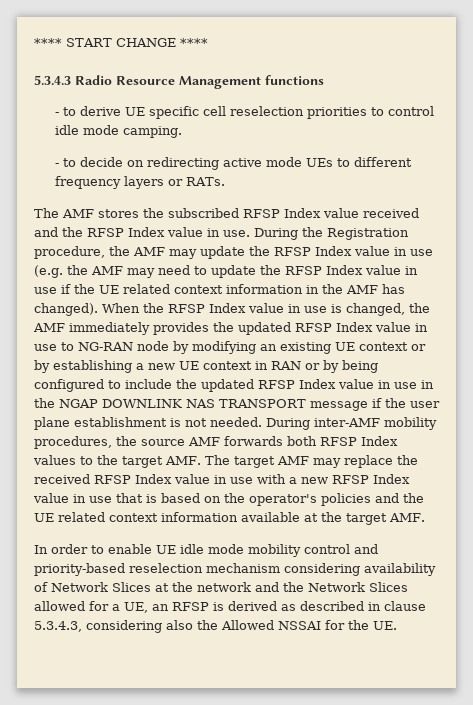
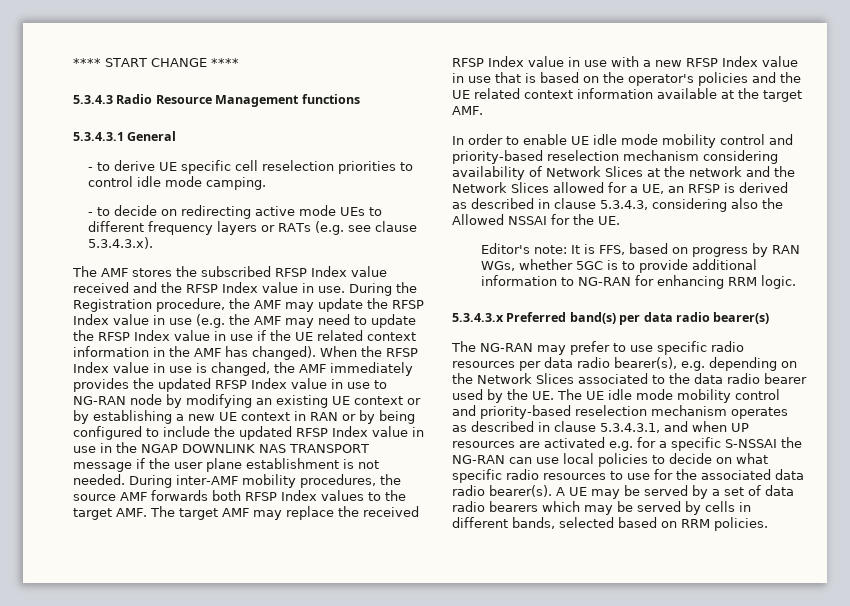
+ 5.3.4.3.1 General
- - to decide on redirecting active mode UEs to different frequency layers or RATs.
+ - to decide on redirecting active mode UEs to different frequency layers or RATs (e.g. see clause 5.3.4.3.x).
+ Editor's note: It is FFS, based on progress by RAN WGs, whether 5GC is to provide additional information to NG-RAN for enhancing RRM logic.
+ 5.3.4.3.x Preferred band(s) per data radio bearer(s)
+ The NG-RAN may prefer to use specific radio resources per data radio bearer(s), e.g. depending on the Network Slices associated to the data radio bearer used by the UE. The UE idle mode mobility control and priority-based reselection mechanism operates as described in clause 5.3.4.3.1, and when UP resources are activated e.g. for a specific S-NSSAI the NG-RAN can use local policies to decide on what specific radio resources to use for the associated data radio bearer(s). A UE may be served by a set of data radio bearers which may be served by cells in different bands, selected based on RRM policies.

